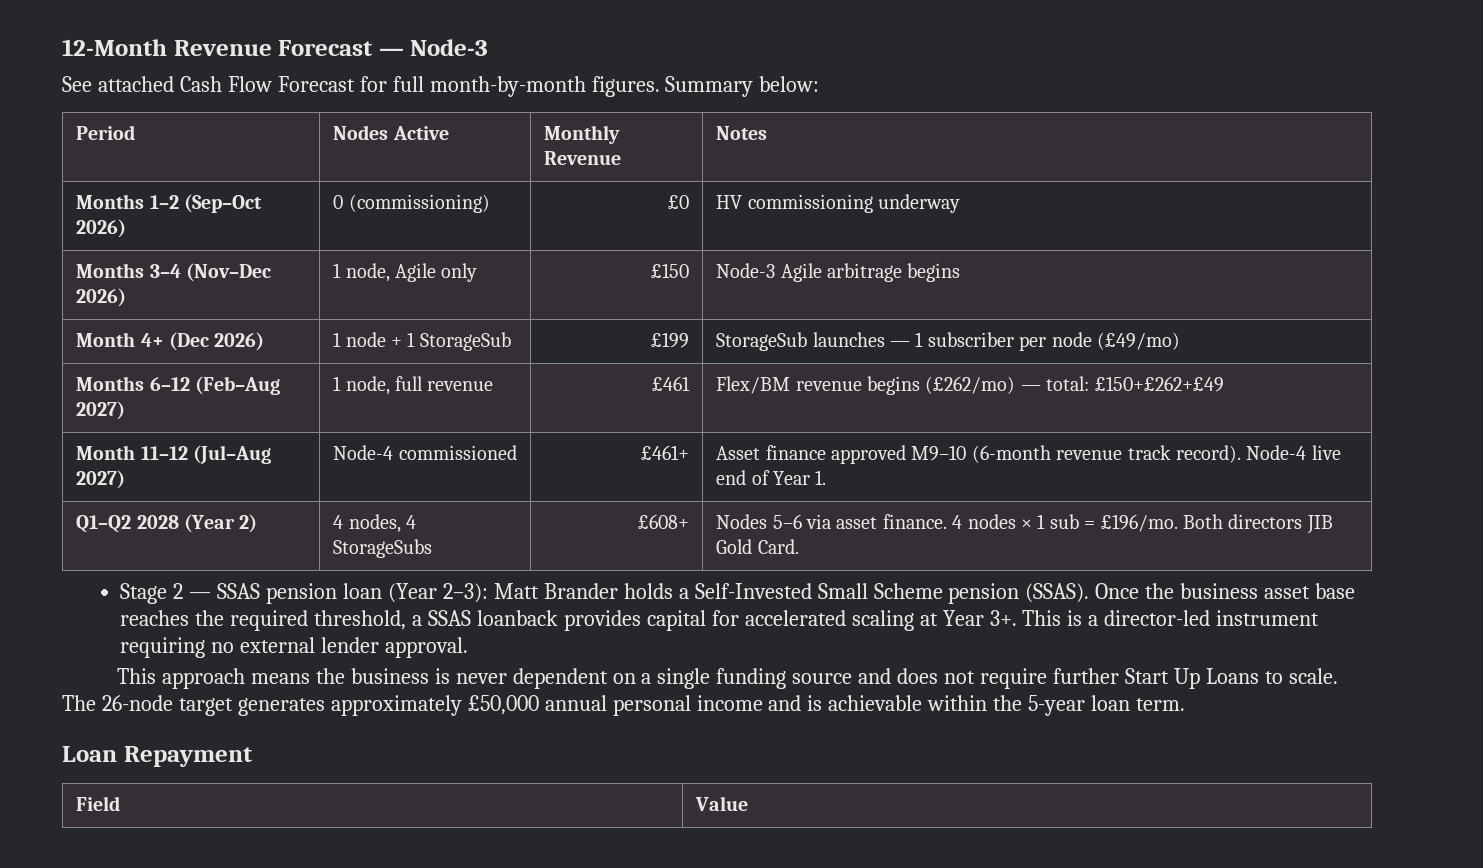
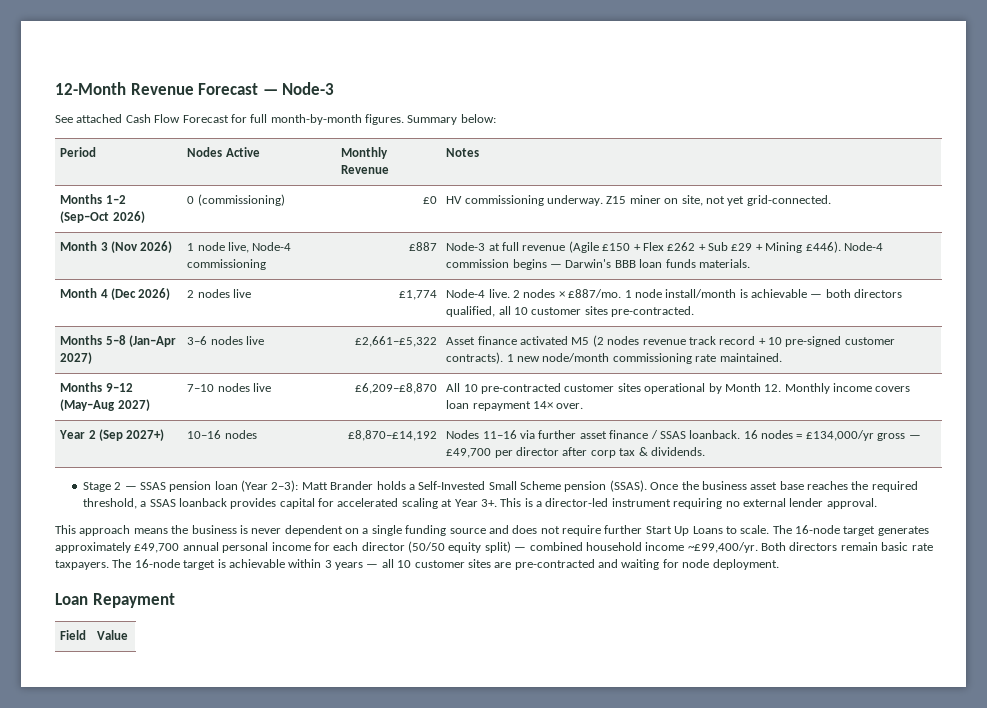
- Months 1–2 (Sep–Oct 2026) | 0 (commissioning) | £0 | HV commissioning underway
- Months 3–4 (Nov–Dec 2026) | 1 node, Agile only | £150 | Node-3 Agile arbitrage begins
- Month 4+ (Dec 2026) | 1 node + 1 StorageSub | £199 | StorageSub launches — 1 subscriber per node (£49/mo)
- Months 6–12 (Feb–Aug 2027) | 1 node, full revenue | £461 | Flex/BM revenue begins (£262/mo) — total: £150+£262+£49
- Month 11–12 (Jul–Aug 2027) | Node-4 commissioned | £461+ | Asset finance approved M9–10 (6-month revenue track record). Node-4 live end of Year 1.
- Q1–Q2 2028 (Year 2) | 4 nodes, 4 StorageSubs | £608+ | Nodes 5–6 via asset finance. 4 nodes × 1 sub = £196/mo. Both directors JIB Gold Card.
+ Months 1–2 (Sep–Oct 2026) | 0 (commissioning) | £0 | HV commissioning underway. Z15 miner on site, not yet grid-connected.
+ Month 3 (Nov 2026) | 1 node live, Node-4 commissioning | £887 | Node-3 at full revenue (Agile £150 + Flex £262 + Sub £29 + Mining £446). Node-4 commission begins — Darwin's BBB loan funds materials.
+ Month 4 (Dec 2026) | 2 nodes live | £1,774 | Node-4 live. 2 nodes × £887/mo. 1 node install/month is achievable — both directors qualified, all 10 customer sites pre-contracted.
+ Months 5–8 (Jan–Apr 2027) | 3–6 nodes live | £2,661–£5,322 | Asset finance activated M5 (2 nodes revenue track record + 10 pre-signed customer contracts). 1 new node/month commissioning rate maintained.
+ Months 9–12 (May–Aug 2027) | 7–10 nodes live | £6,209–£8,870 | All 10 pre-contracted customer sites operational by Month 12. Monthly income covers loan repayment 14× over.
+ Year 2 (Sep 2027+) | 10–16 nodes | £8,870–£14,192 | Nodes 11–16 via further asset finance / SSAS loanback. 16 nodes = £134,000/yr gross — £49,700 per director after corp tax & dividends.
- The 26-node target generates approximately £50,000 annual personal income and is achievable within the 5-year loan term.
+ The 16-node target generates approximately £49,700 annual personal income for each director (50/50 equity split) — combined household income ~£99,400/yr. Both directors remain basic rate taxpayers. The 16-node target is achievable within 3 years — all 10 customer sites are pre-contracted and waiting for node deployment.

